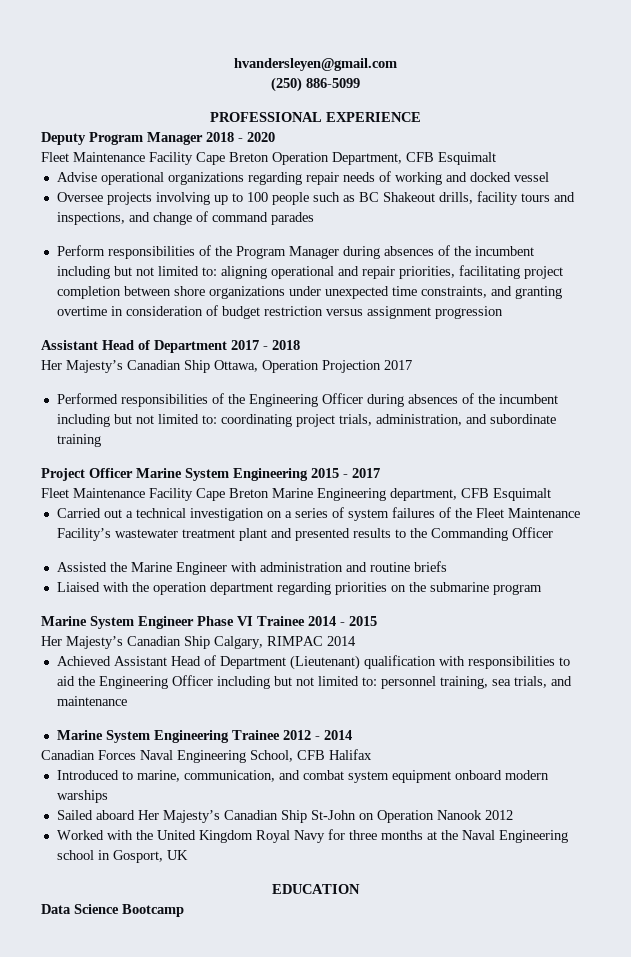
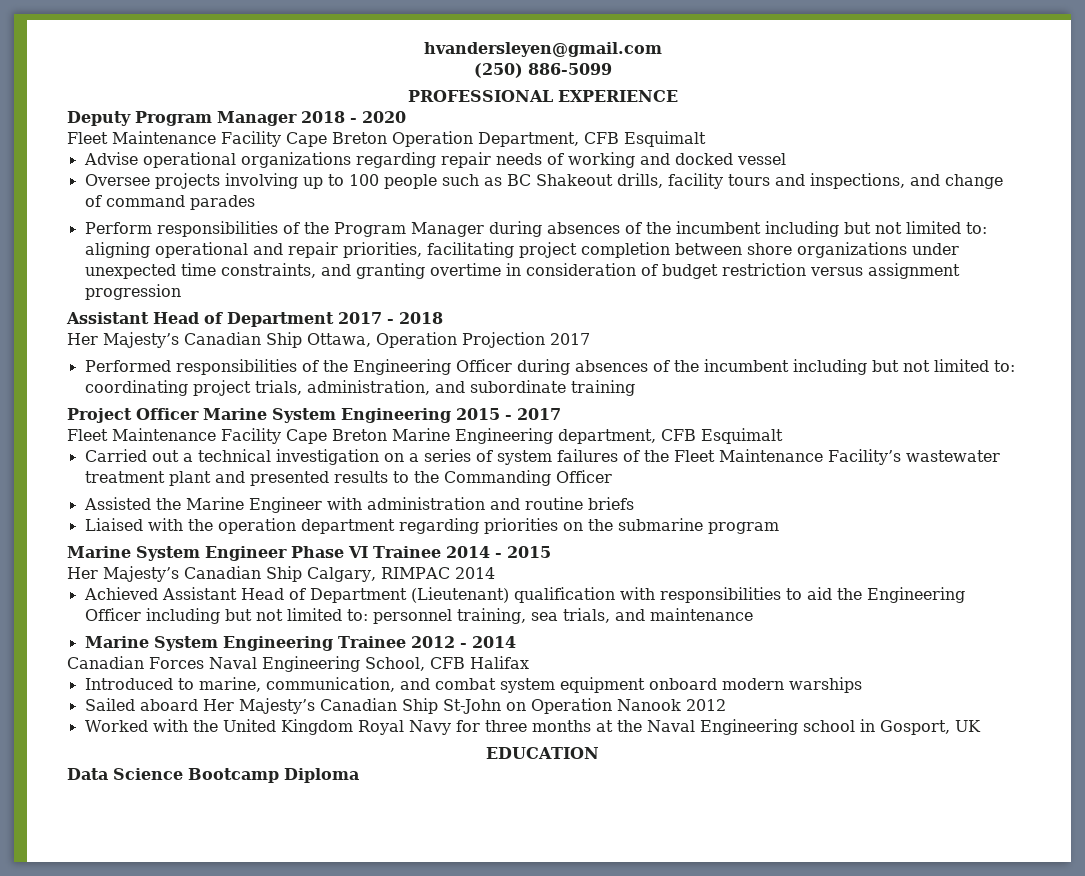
- Data Science Bootcamp
+ Data Science Bootcamp Diploma

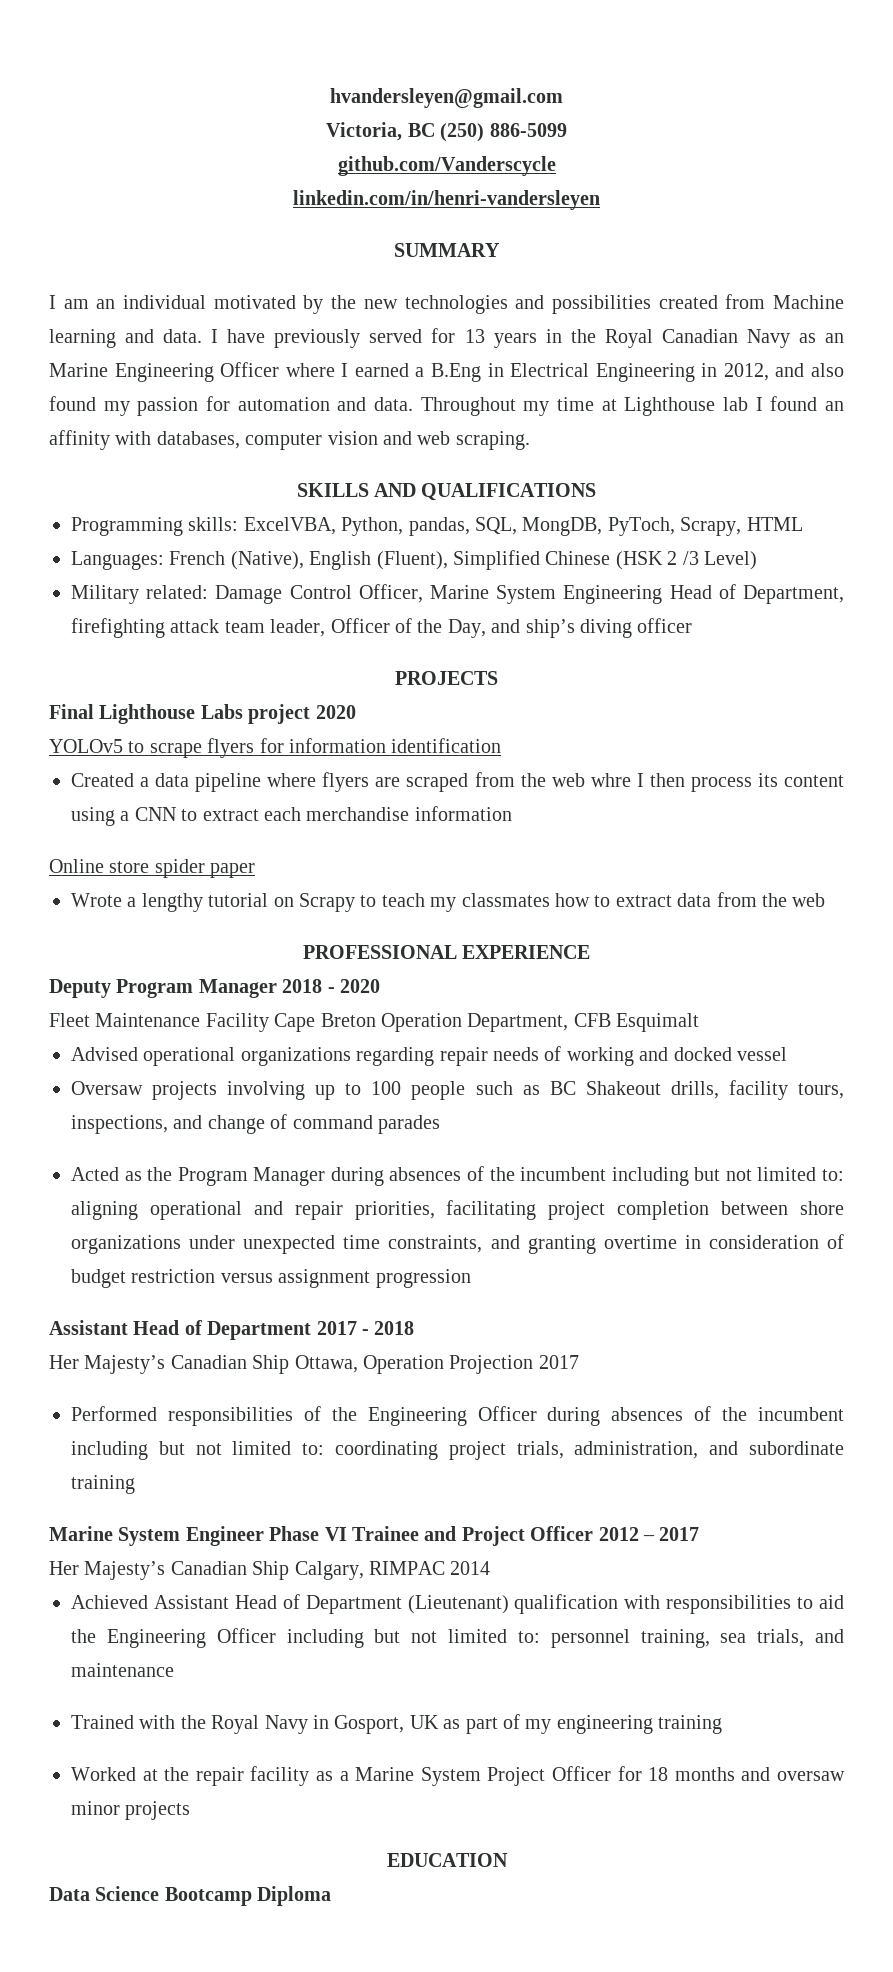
- (250) 886-5099
+ Victoria, BC (250) 886-5099
+ github.com/Vanderscycle
+ linkedin.com/in/henri-vandersleyen
+ SUMMARY
+ I am an individual motivated by the new technologies and possibilities created from Machine learning and data. I have previously served for 13 years in the Royal Canadian Navy as an Marine Engineering Officer where I earned a B.Eng in Electrical Engineering in 2012, and also found my passion for automation and data. Throughout my time at Lighthouse lab I found an affinity with databases, computer vision and web scraping.
+ SKILLS AND QUALIFICATIONS
+ Programming skills: ExcelVBA, Python, pandas, SQL, MongDB, PyToch, Scrapy, HTML
+ Languages: French (Native), English (Fluent), Simplified Chinese (HSK 2 /3 Level)
+ Military related: Damage Control Officer, Marine System Engineering Head of Department, firefighting attack team leader, Officer of the Day, and ship’s diving officer
+ PROJECTS
+ Final Lighthouse Labs project 2020
+ YOLOv5 to scrape flyers for information identification
+ Created a data pipeline where flyers are scraped from the web whre I then process its content using a CNN to extract each merchandise information
+ Online store spider paper
+ Wrote a lengthy tutorial on Scrapy to teach my classmates how to extract data from the web
- Advise operational organizations regarding repair needs of working and docked vessel
+ Advised operational organizations regarding repair needs of working and docked vessel
- Oversee projects involving up to 100 people such as BC Shakeout drills, facility tours and inspections, and change of command parades
+ Oversaw projects involving up to 100 people such as BC Shakeout drills, facility tours, inspections, and change of command parades
- Perform responsibilities of the Program Manager during absences of the incumbent including but not limited to: aligning operational and repair priorities, facilitating project completion between shore organizations under unexpected time constraints, and granting overtime in consideration of budget restriction versus assignment progression
+ Acted as the Program Manager during absences of the incumbent including but not limited to: aligning operational and repair priorities, facilitating project completion between shore organizations under unexpected time constraints, and granting overtime in consideration of budget restriction versus assignment progression
- Project Officer Marine System Engineering 2015 - 2017
- Fleet Maintenance Facility Cape Breton Marine Engineering department, CFB Esquimalt
- Carried out a technical investigation on a series of system failures of the Fleet Maintenance Facility’s wastewater treatment plant and presented results to the Commanding Officer
- Assisted the Marine Engineer with administration and routine briefs
- Liaised with the operation department regarding priorities on the submarine program
- Marine System Engineer Phase VI Trainee 2014 - 2015
+ Marine System Engineer Phase VI Trainee and Project Officer 2012 – 2017
- Marine System Engineering Trainee 2012 - 2014
- Canadian Forces Naval Engineering School, CFB Halifax
- Introduced to marine, communication, and combat system equipment onboard modern warships
- Sailed aboard Her Majesty’s Canadian Ship St-John on Operation Nanook 2012
- Worked with the United Kingdom Royal Navy for three months at the Naval Engineering school in Gosport, UK
+ Trained with the Royal Navy in Gosport, UK as part of my engineering training
+ Worked at the repair facility as a Marine System Project Officer for 18 months and oversaw minor projects

